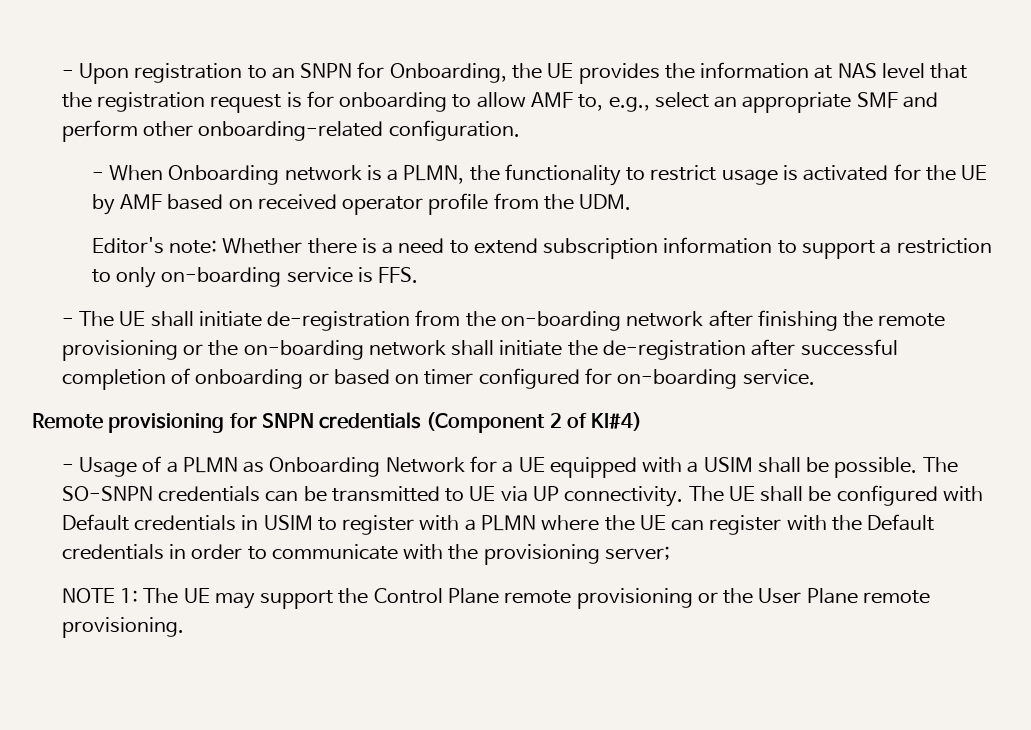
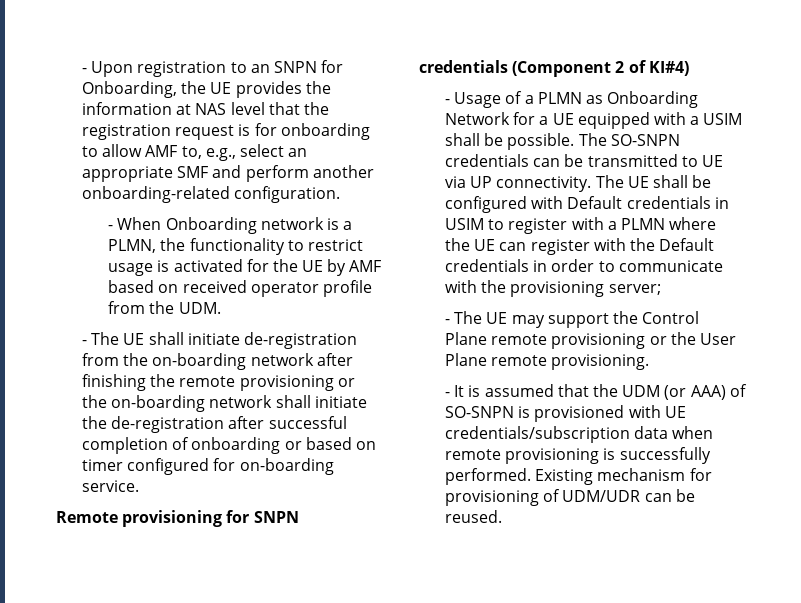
- - Upon registration to an SNPN for Onboarding, the UE provides the information at NAS level that the registration request is for onboarding to allow AMF to, e.g., select an appropriate SMF and perform other onboarding-related configuration.
+ - Upon registration to an SNPN for Onboarding, the UE provides the information at NAS level that the registration request is for onboarding to allow AMF to, e.g., select an appropriate SMF and perform another onboarding-related configuration.
- Editor's note: Whether there is a need to extend subscription information to support a restriction to only on-boarding service is FFS.
- NOTE 1: The UE may support the Control Plane remote provisioning or the User Plane remote provisioning.
+ - The UE may support the Control Plane remote provisioning or the User Plane remote provisioning.
+ - It is assumed that the UDM (or AAA) of SO-SNPN is provisioned with UE credentials/subscription data when remote provisioning is successfully performed. Existing mechanism for provisioning of UDM/UDR can be reused.

